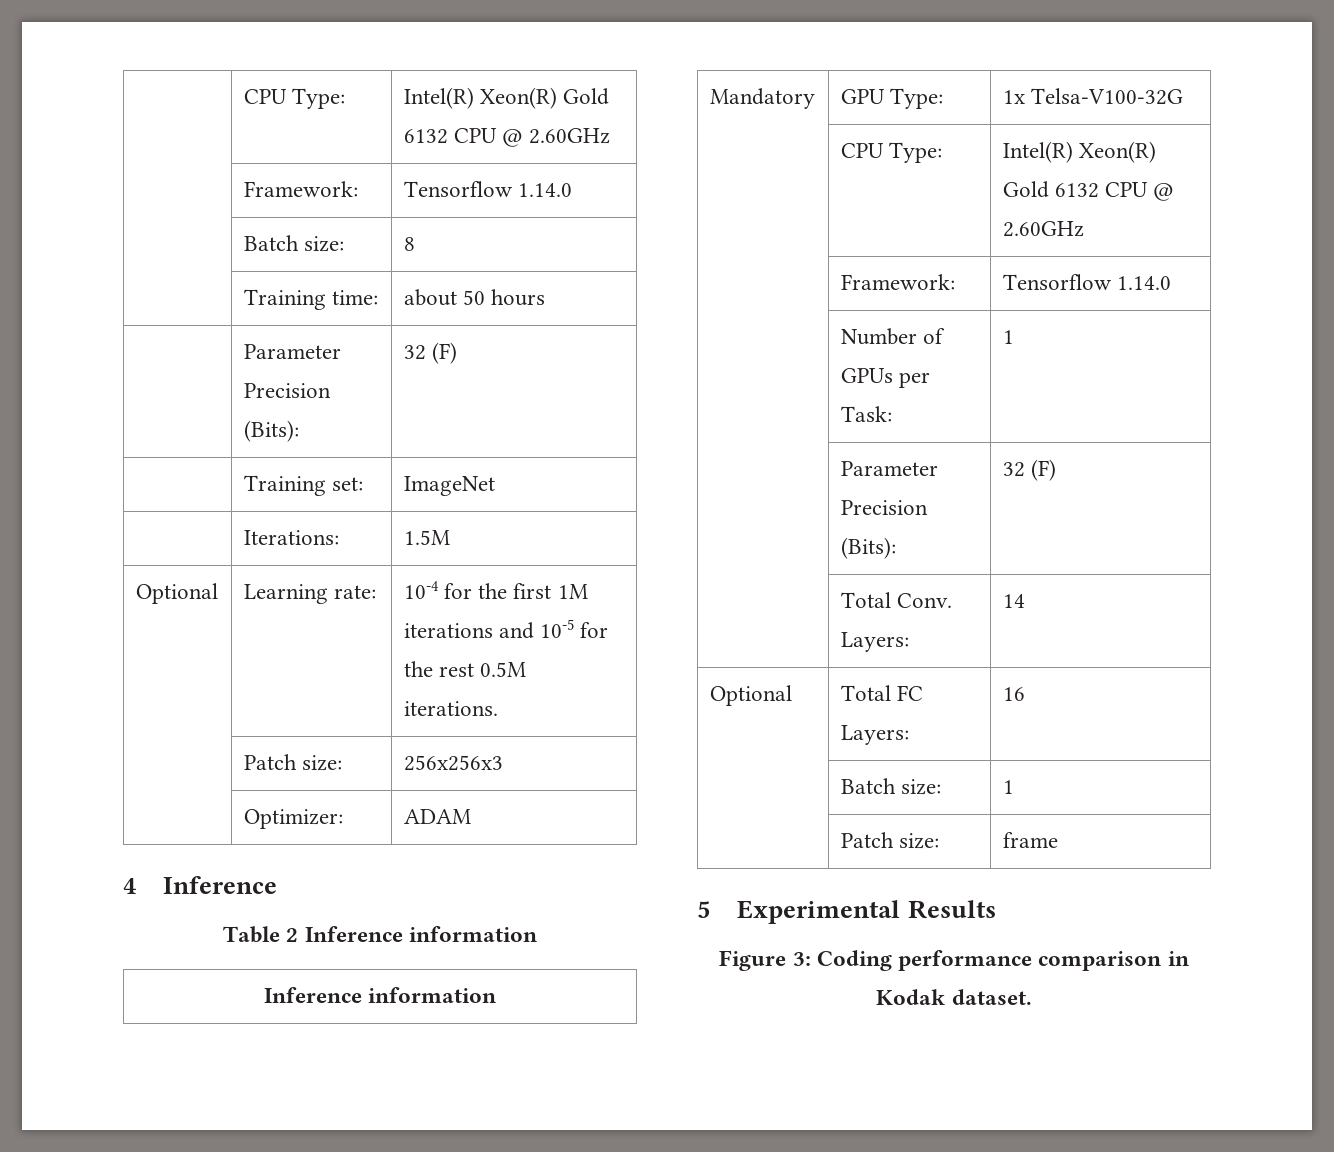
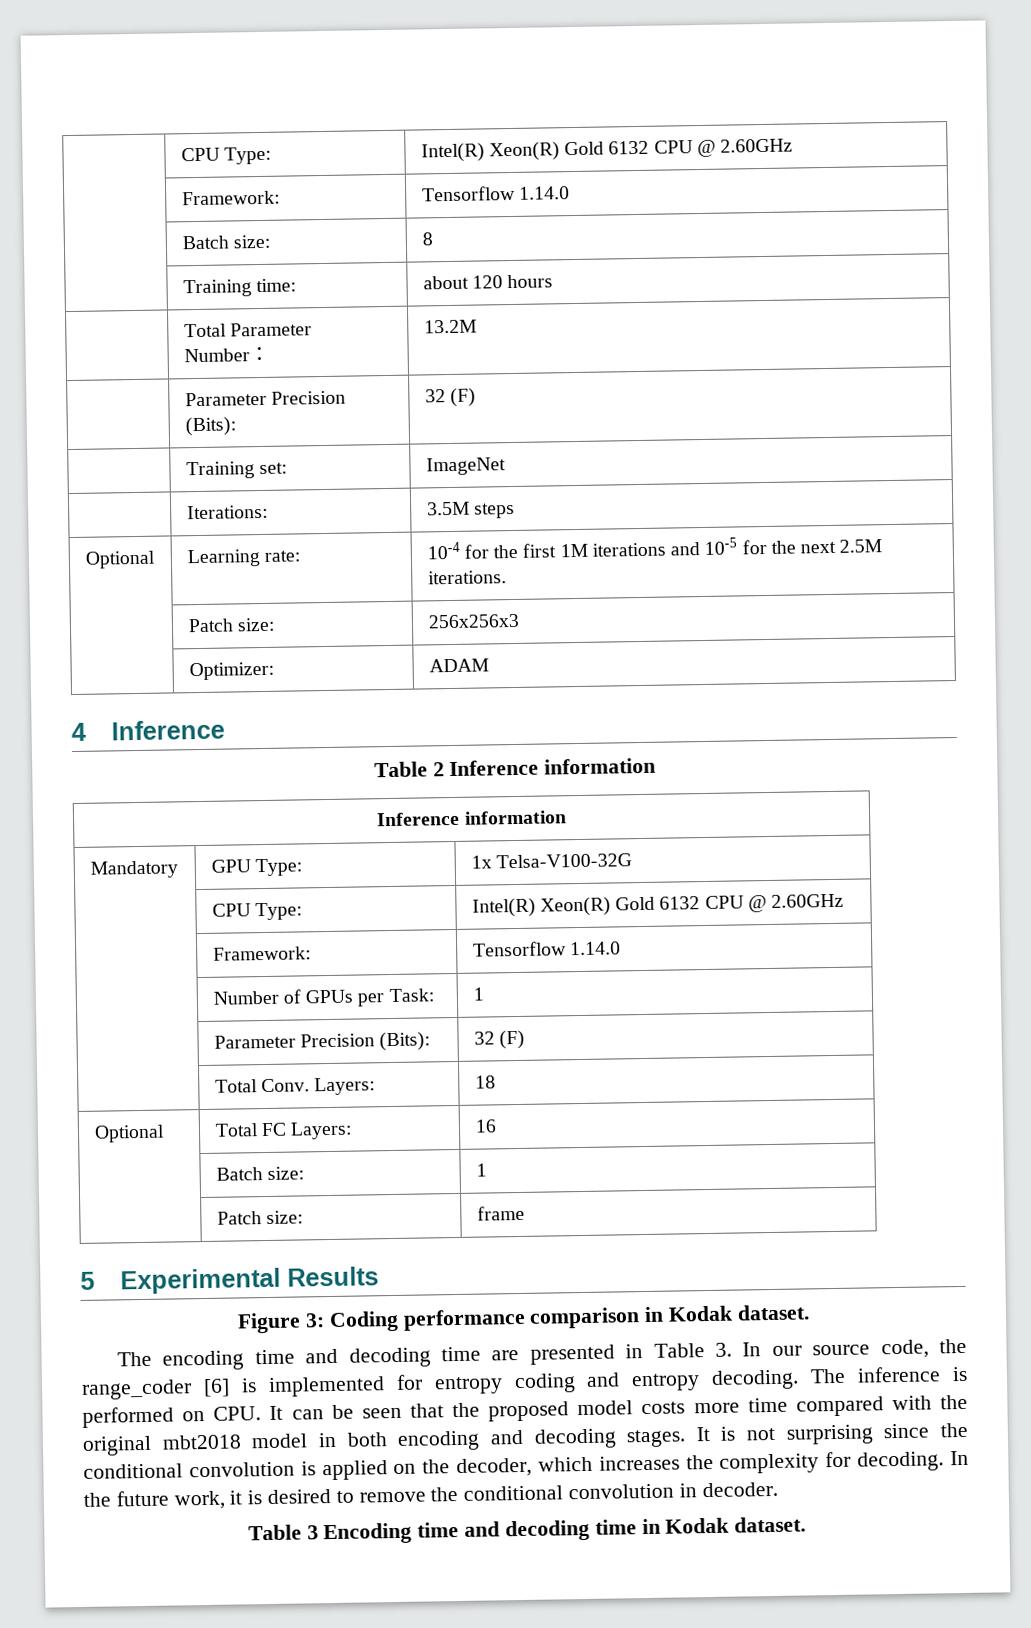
- | Training time: | about 50 hours
+ | Training time: | about 120 hours
+ | Total Parameter Number： | 13.2M
- | Iterations: | 1.5M
+ | Iterations: | 3.5M steps
- Optional | Learning rate: | 10-4 for the first 1M iterations and 10-5 for the rest 0.5M iterations.
+ Optional | Learning rate: | 10-4 for the first 1M iterations and 10-5 for the next 2.5M iterations.
- | Total Conv. Layers: | 14
+ | Total Conv. Layers: | 18
+ The encoding time and decoding time are presented in Table 3. In our source code, the range_coder [6] is implemented for entropy coding and entropy decoding. The inference is performed on CPU. It can be seen that the proposed model costs more time compared with the original mbt2018 model in both encoding and decoding stages. It is not surprising since the conditional convolution is applied on the decoder, which increases the complexity for decoding. In the future work, it is desired to remove the conditional convolution in decoder.
+ Table 3 Encoding time and decoding time in Kodak dataset.

